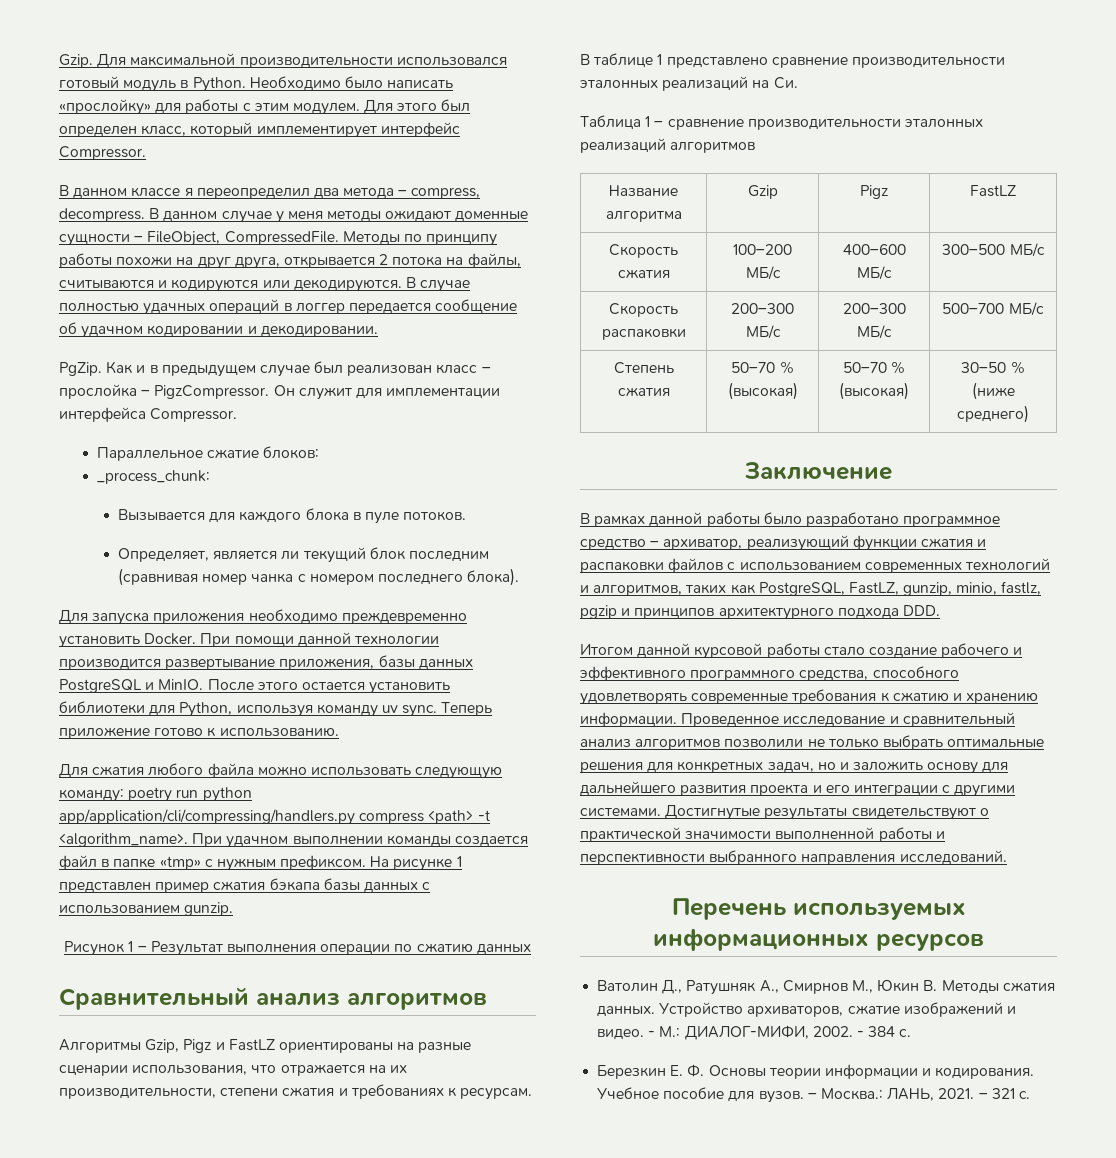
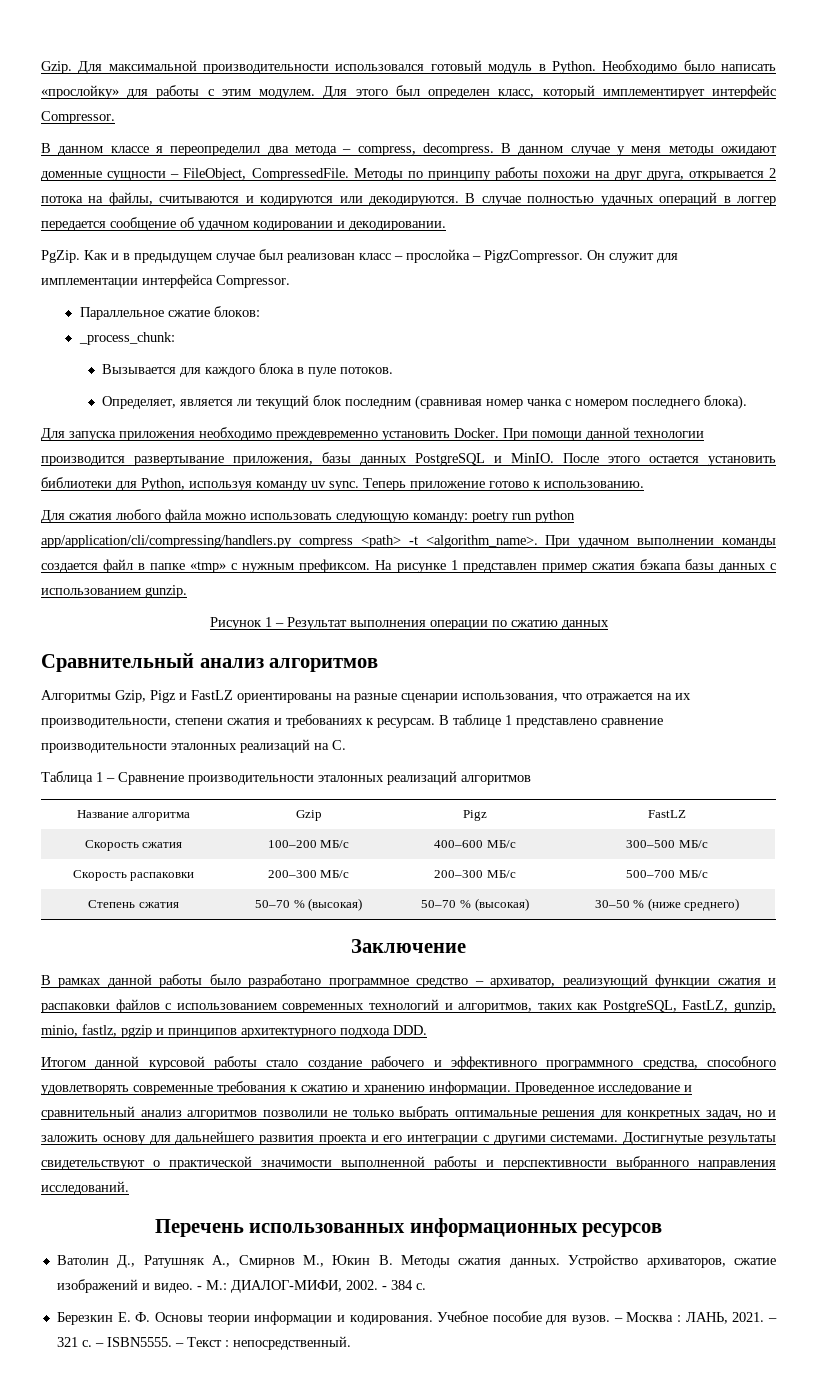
- В таблице 1 представлено сравнение производительности эталонных реализаций на Си.
+ В таблице 1 представлено сравнение производительности эталонных реализаций на C.
- Таблица 1 – сравнение производительности эталонных реализаций алгоритмов
+ Таблица 1 – Сравнение производительности эталонных реализаций алгоритмов
- Перечень используемых информационных ресурсов
+ Перечень использованных информационных ресурсов
- – Москва.: ЛАНЬ, 2021.
+ – Москва : ЛАНЬ, 2021.
+ – ISBN5555. – Текст : непосредственный.

